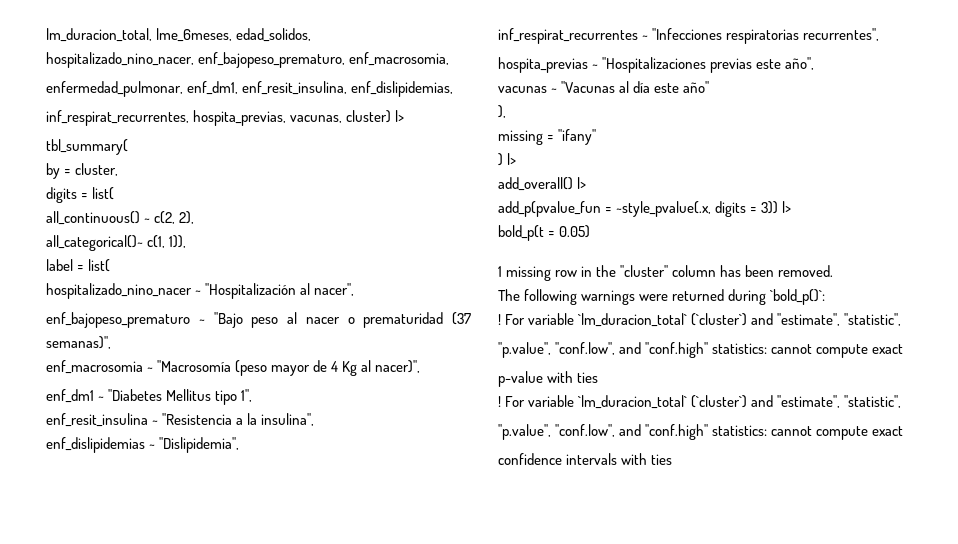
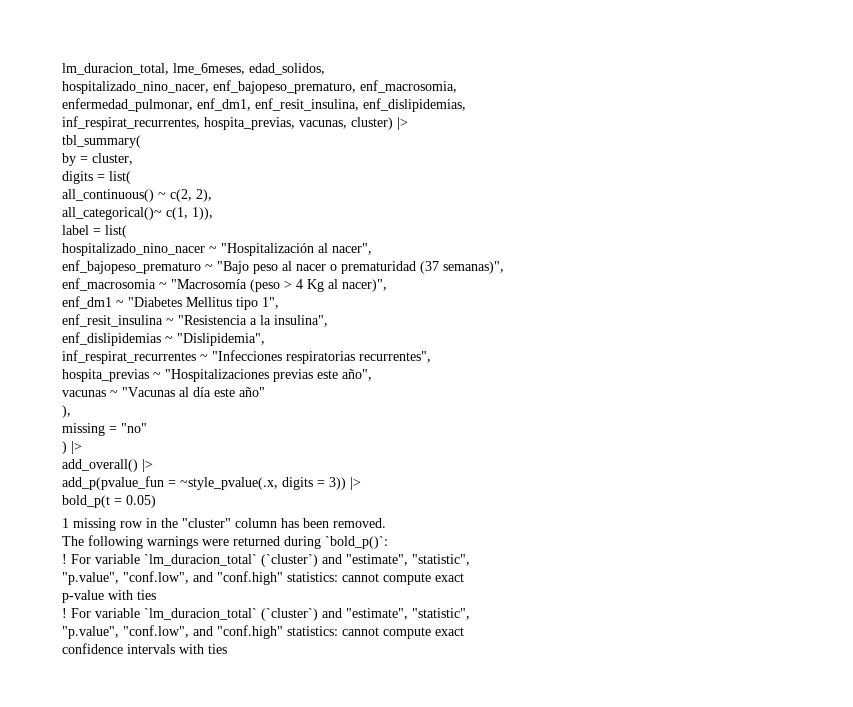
- enf_macrosomia ~ "Macrosomía (peso mayor de 4 Kg al nacer)",
+ enf_macrosomia ~ "Macrosomía (peso > 4 Kg al nacer)",
- missing = "ifany"
+ missing = "no"

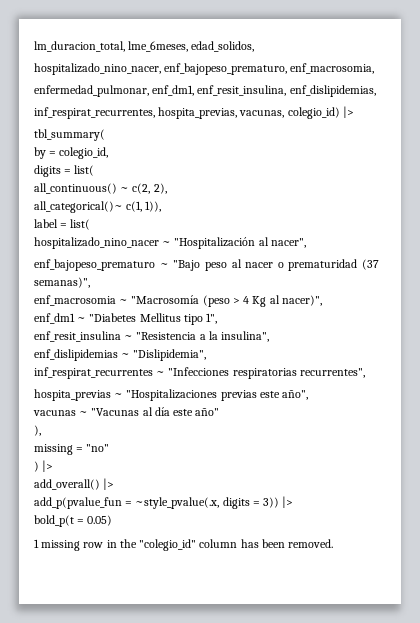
- inf_respirat_recurrentes, hospita_previas, vacunas, cluster) |>
+ inf_respirat_recurrentes, hospita_previas, vacunas, colegio_id) |>
- by = cluster,
+ by = colegio_id,
- 1 missing row in the "cluster" column has been removed.
+ 1 missing row in the "colegio_id" column has been removed.
- The following warnings were returned during `bold_p()`:
- ! For variable `lm_duracion_total` (`cluster`) and "estimate", "statistic",
- "p.value", "conf.low", and "conf.high" statistics: cannot compute exact
- p-value with ties
- ! For variable `lm_duracion_total` (`cluster`) and "estimate", "statistic",
- "p.value", "conf.low", and "conf.high" statistics: cannot compute exact
- confidence intervals with ties

